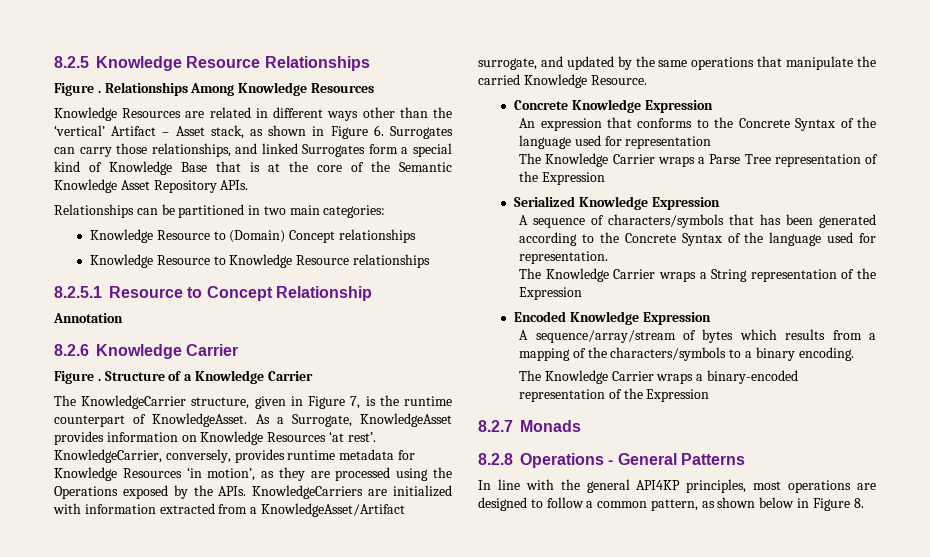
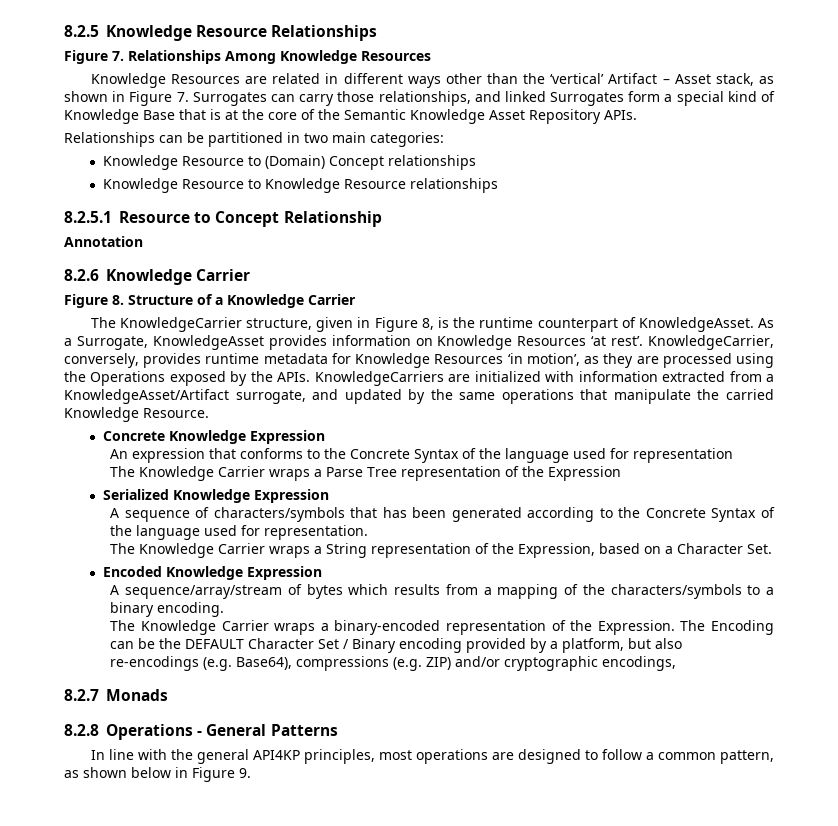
- Figure . Relationships Among Knowledge Resources
+ Figure 7. Relationships Among Knowledge Resources
- Knowledge Resources are related in different ways other than the ‘vertical’ Artifact – Asset stack, as shown in Figure 6. Surrogates can carry those relationships, and linked Surrogates form a special kind of Knowledge Base that is at the core of the Semantic Knowledge Asset Repository APIs.
+ Knowledge Resources are related in different ways other than the ‘vertical’ Artifact – Asset stack, as shown in Figure 7. Surrogates can carry those relationships, and linked Surrogates form a special kind of Knowledge Base that is at the core of the Semantic Knowledge Asset Repository APIs.
- Figure . Structure of a Knowledge Carrier
+ Figure 8. Structure of a Knowledge Carrier
- The KnowledgeCarrier structure, given in Figure 7, is the runtime counterpart of KnowledgeAsset.
+ The KnowledgeCarrier structure, given in Figure 8, is the runtime counterpart of KnowledgeAsset.
- The Knowledge Carrier wraps a String representation of the Expression
+ The Knowledge Carrier wraps a String representation of the Expression, based on a Character Set.
- The Knowledge Carrier wraps a binary-encoded representation of the Expression
+ The Knowledge Carrier wraps a binary-encoded representation of the Expression. The Encoding can be the DEFAULT Character Set / Binary encoding provided by a platform, but also re-encodings (e.g. Base64), compressions (e.g. ZIP) and/or cryptographic encodings,
- In line with the general API4KP principles, most operations are designed to follow a common pattern, as shown below in Figure 8.
+ In line with the general API4KP principles, most operations are designed to follow a common pattern, as shown below in Figure 9.

